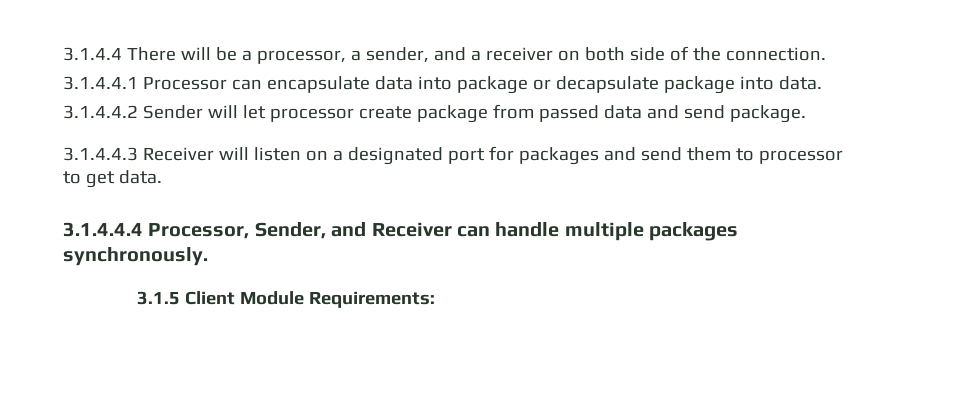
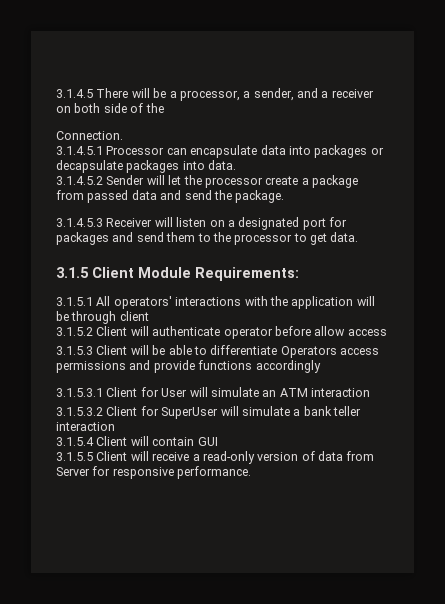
- 3.1.4.4 There will be a processor, a sender, and a receiver on both side of the connection.
- 3.1.4.4.1 Processor can encapsulate data into package or decapsulate package into data.
+ 3.1.4.5 There will be a processor, a sender, and a receiver on both side of the
+ Connection.
+ 3.1.4.5.1 Processor can encapsulate data into packages or decapsulate packages into data.
- 3.1.4.4.2 Sender will let processor create package from passed data and send package.
+ 3.1.4.5.2 Sender will let the processor create a package from passed data and send the package.
- 3.1.4.4.3 Receiver will listen on a designated port for packages and send them to processor to get data.
+ 3.1.4.5.3 Receiver will listen on a designated port for packages and send them to the processor to get data.
- 3.1.4.4.4 Processor, Sender, and Receiver can handle multiple packages synchronously.
  3.1.5 Client Module Requirements:
+ 3.1.5.1 All operators' interactions with the application will be through client
+ 3.1.5.2 Client will authenticate operator before allow access
+ 3.1.5.3 Client will be able to differentiate Operators access permissions and provide functions accordingly
+ 3.1.5.3.1 Client for User will simulate an ATM interaction
+ 3.1.5.3.2 Client for SuperUser will simulate a bank teller interaction
+ 3.1.5.4 Client will contain GUI
+ 3.1.5.5 Client will receive a read-only version of data from Server for responsive performance.

